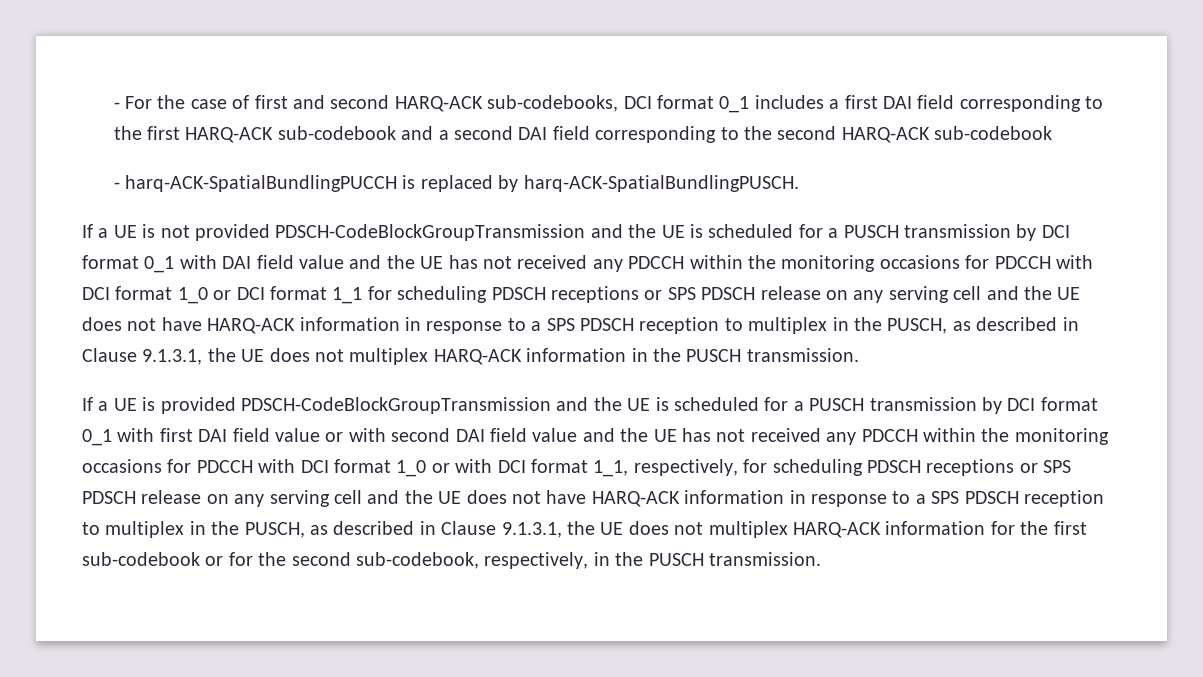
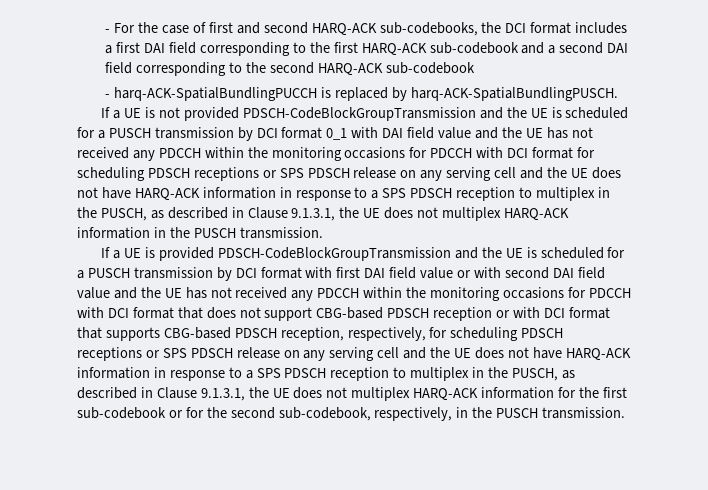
- - For the case of first and second HARQ-ACK sub-codebooks, DCI format 0_1 includes a first DAI field corresponding to the first HARQ-ACK sub-codebook and a second DAI field corresponding to the second HARQ-ACK sub-codebook
+ - For the case of first and second HARQ-ACK sub-codebooks, the DCI format includes a first DAI field corresponding to the first HARQ-ACK sub-codebook and a second DAI field corresponding to the second HARQ-ACK sub-codebook
- If a UE is not provided PDSCH-CodeBlockGroupTransmission and the UE is scheduled for a PUSCH transmission by DCI format 0_1 with DAI field value and the UE has not received any PDCCH within the monitoring occasions for PDCCH with DCI format 1_0 or DCI format 1_1 for scheduling PDSCH receptions or SPS PDSCH release on any serving cell and the UE does not have HARQ-ACK information in response to a SPS PDSCH reception to multiplex in the PUSCH, as described in Clause 9.1.3.1, the UE does not multiplex HARQ-ACK information in the PUSCH transmission.
+ If a UE is not provided PDSCH-CodeBlockGroupTransmission and the UE is scheduled for a PUSCH transmission by DCI format 0_1 with DAI field value and the UE has not received any PDCCH within the monitoring occasions for PDCCH with DCI format for scheduling PDSCH receptions or SPS PDSCH release on any serving cell and the UE does not have HARQ-ACK information in response to a SPS PDSCH reception to multiplex in the PUSCH, as described in Clause 9.1.3.1, the UE does not multiplex HARQ-ACK information in the PUSCH transmission.
- If a UE is provided PDSCH-CodeBlockGroupTransmission and the UE is scheduled for a PUSCH transmission by DCI format 0_1 with first DAI field value or with second DAI field value and the UE has not received any PDCCH within the monitoring occasions for PDCCH with DCI format 1_0 or with DCI format 1_1, respectively, for scheduling PDSCH receptions or SPS PDSCH release on any serving cell and the UE does not have HARQ-ACK information in response to a SPS PDSCH reception to multiplex in the PUSCH, as described in Clause 9.1.3.1, the UE does not multiplex HARQ-ACK information for the first sub-codebook or for the second sub-codebook, respectively, in the PUSCH transmission.
+ If a UE is provided PDSCH-CodeBlockGroupTransmission and the UE is scheduled for a PUSCH transmission by DCI format with first DAI field value or with second DAI field value and the UE has not received any PDCCH within the monitoring occasions for PDCCH with DCI format that does not support CBG-based PDSCH reception or with DCI format that supports CBG-based PDSCH reception, respectively, for scheduling PDSCH receptions or SPS PDSCH release on any serving cell and the UE does not have HARQ-ACK information in response to a SPS PDSCH reception to multiplex in the PUSCH, as described in Clause 9.1.3.1, the UE does not multiplex HARQ-ACK information for the first sub-codebook or for the second sub-codebook, respectively, in the PUSCH transmission.

